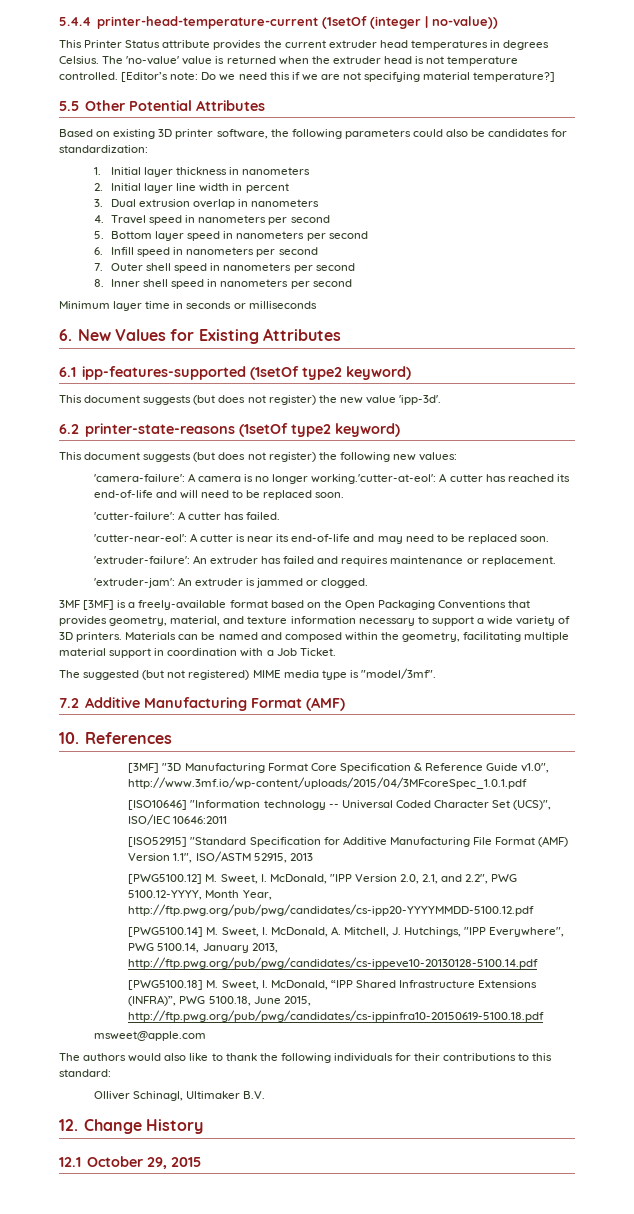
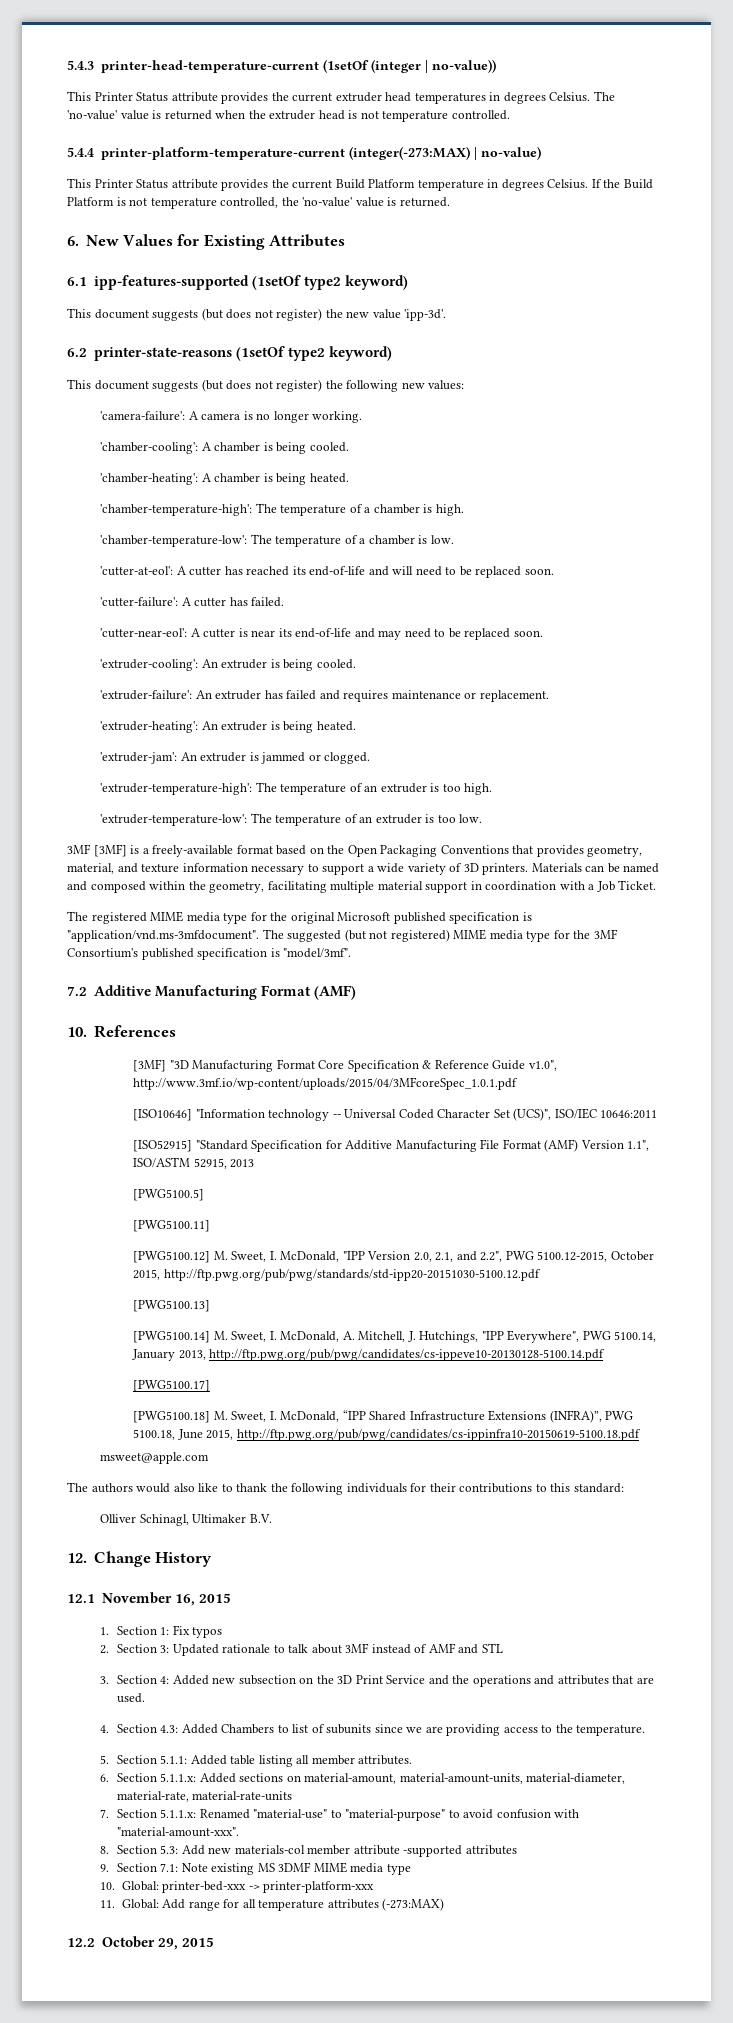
- 5.4.4 printer-head-temperature-current (1setOf (integer | no-value))
+ 5.4.3 printer-head-temperature-current (1setOf (integer | no-value))
- The 'no-value' value is returned when the extruder head is not temperature controlled. [Editor’s note: Do we need this if we are not specifying material temperature?]
- 5.5 Other Potential Attributes
- Based on existing 3D printer software, the following parameters could also be candidates for standardization:
- 1. Initial layer thickness in nanometers
- 2. Initial layer line width in percent
- 3. Dual extrusion overlap in nanometers
- 4. Travel speed in nanometers per second
- 5. Bottom layer speed in nanometers per second
- 6. Infill speed in nanometers per second
- 7. Outer shell speed in nanometers per second
- 8. Inner shell speed in nanometers per second
- Minimum layer time in seconds or milliseconds
+ The 'no-value' value is returned when the extruder head is not temperature controlled.
+ 5.4.4 printer-platform-temperature-current (integer(-273:MAX) | no-value)
+ This Printer Status attribute provides the current Build Platform temperature in degrees Celsius. If the Build Platform is not temperature controlled, the 'no-value' value is returned.
- 'camera-failure': A camera is no longer working.'cutter-at-eol': A cutter has reached its end-of-life and will need to be replaced soon.
+ 'camera-failure': A camera is no longer working.
+ 'chamber-cooling': A chamber is being cooled.
+ 'chamber-heating': A chamber is being heated.
+ 'chamber-temperature-high': The temperature of a chamber is high.
+ 'chamber-temperature-low': The temperature of a chamber is low.
+ 'cutter-at-eol': A cutter has reached its end-of-life and will need to be replaced soon.
+ 'extruder-cooling': An extruder is being cooled.
+ 'extruder-heating': An extruder is being heated.
+ 'extruder-temperature-high': The temperature of an extruder is too high.
+ 'extruder-temperature-low': The temperature of an extruder is too low.
- The suggested (but not registered) MIME media type is "model/3mf".
+ The registered MIME media type for the original Microsoft published specification is "application/vnd.ms-3mfdocument". The suggested (but not registered) MIME media type for the 3MF Consortium's published specification is "model/3mf".
+ [PWG5100.5]
+ [PWG5100.11]
- [PWG5100.12] M. Sweet, I. McDonald, "IPP Version 2.0, 2.1, and 2.2", PWG 5100.12-YYYY, Month Year, http://ftp.pwg.org/pub/pwg/candidates/cs-ipp20-YYYYMMDD-5100.12.pdf
+ [PWG5100.12] M. Sweet, I. McDonald, "IPP Version 2.0, 2.1, and 2.2", PWG 5100.12-2015, October 2015, http://ftp.pwg.org/pub/pwg/standards/std-ipp20-20151030-5100.12.pdf
+ [PWG5100.13]
+ [PWG5100.17]
- 12.1 October 29, 2015
+ 12.1 November 16, 2015
+ 1. Section 1: Fix typos
+ 2. Section 3: Updated rationale to talk about 3MF instead of AMF and STL
+ 3. Section 4: Added new subsection on the 3D Print Service and the operations and attributes that are used.
+ 4. Section 4.3: Added Chambers to list of subunits since we are providing access to the temperature.
+ 5. Section 5.1.1: Added table listing all member attributes.
+ 6. Section 5.1.1.x: Added sections on material-amount, material-amount-units, material-diameter, material-rate, material-rate-units
+ 7. Section 5.1.1.x: Renamed "material-use" to "material-purpose" to avoid confusion with "material-amount-xxx".
+ 8. Section 5.3: Add new materials-col member attribute -supported attributes
+ 9. Section 7.1: Note existing MS 3DMF MIME media type
+ 10. Global: printer-bed-xxx -> printer-platform-xxx
+ 11. Global: Add range for all temperature attributes (-273:MAX)
+ 12.2 October 29, 2015

